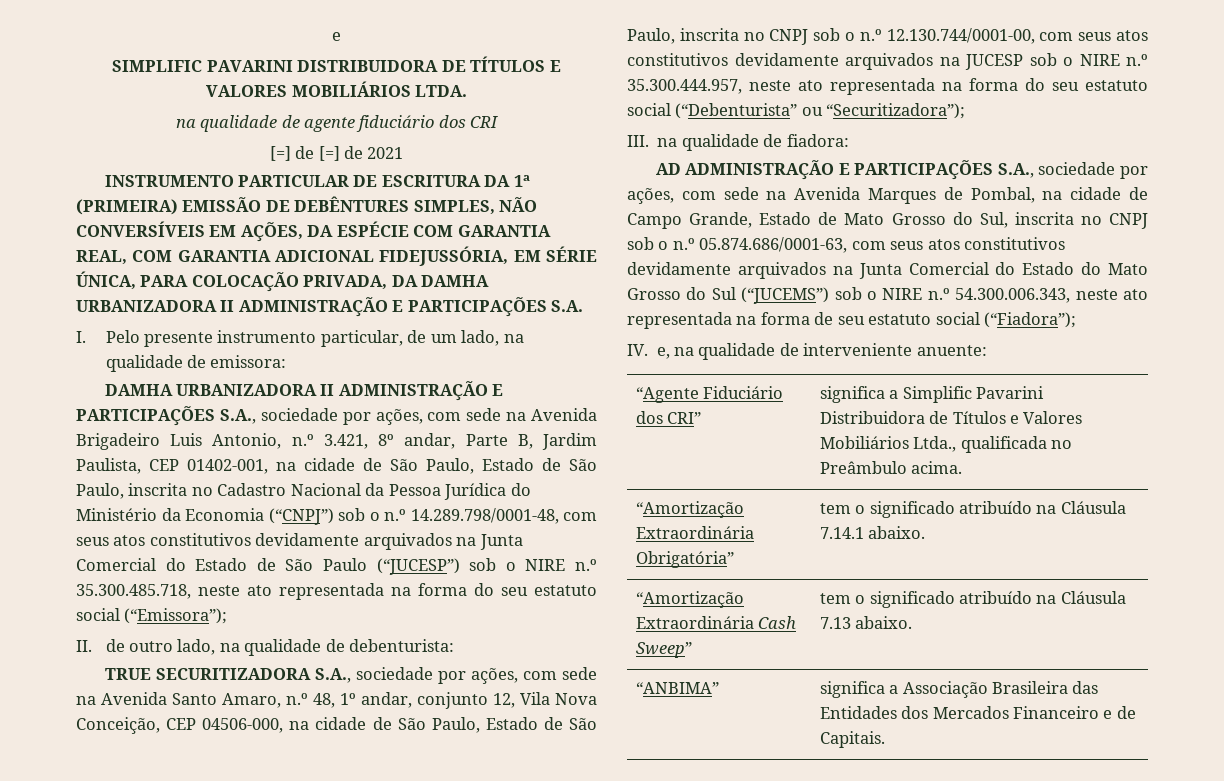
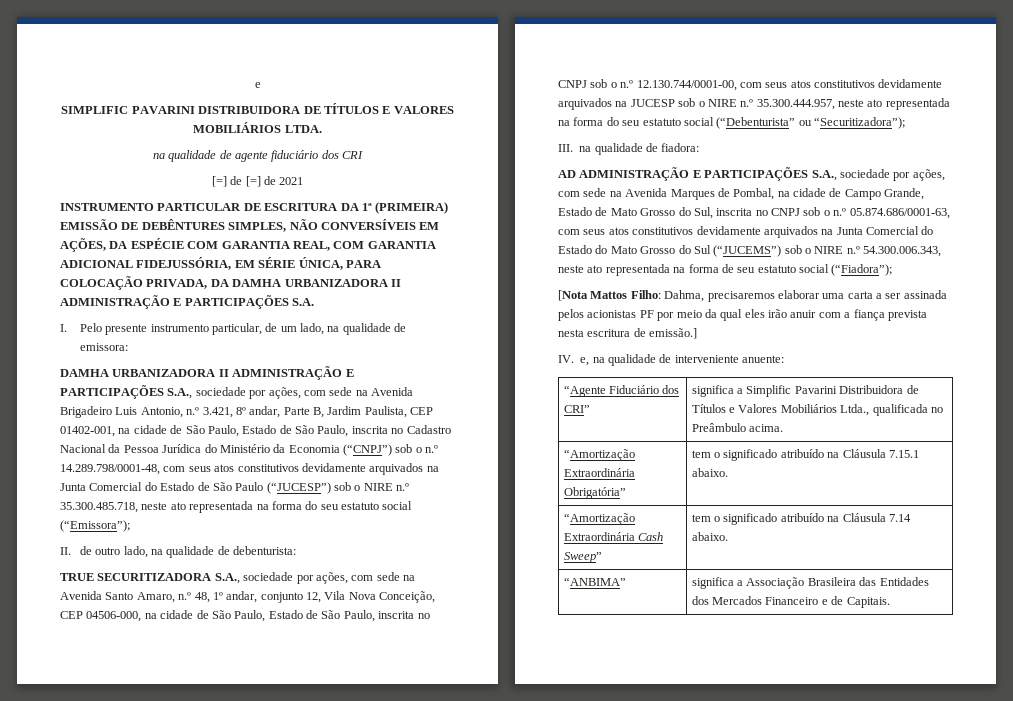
+ [Nota Mattos Filho: Dahma, precisaremos elaborar uma carta a ser assinada pelos acionistas PF por meio da qual eles irão anuir com a fiança prevista nesta escritura de emissão.]
- “Amortização Extraordinária Obrigatória” | tem o significado atribuído na Cláusula 7.14.1 abaixo.
+ “Amortização Extraordinária Obrigatória” | tem o significado atribuído na Cláusula 7.15.1 abaixo.
- “Amortização Extraordinária Cash Sweep” | tem o significado atribuído na Cláusula 7.13 abaixo.
+ “Amortização Extraordinária Cash Sweep” | tem o significado atribuído na Cláusula 7.14 abaixo.

